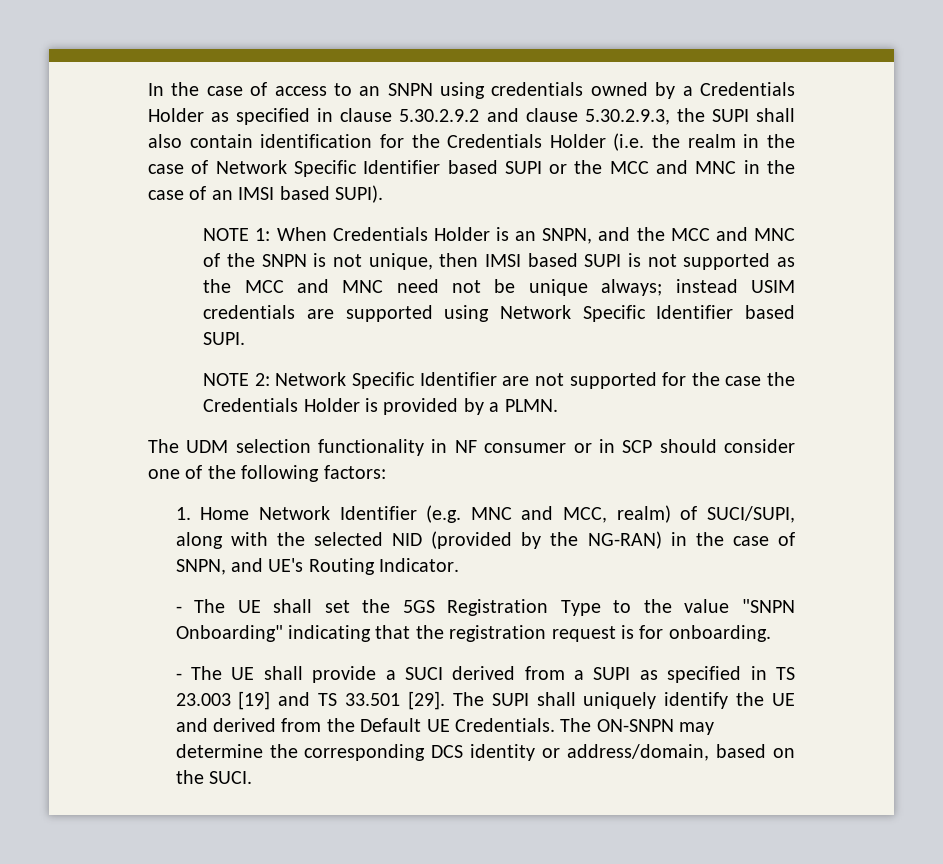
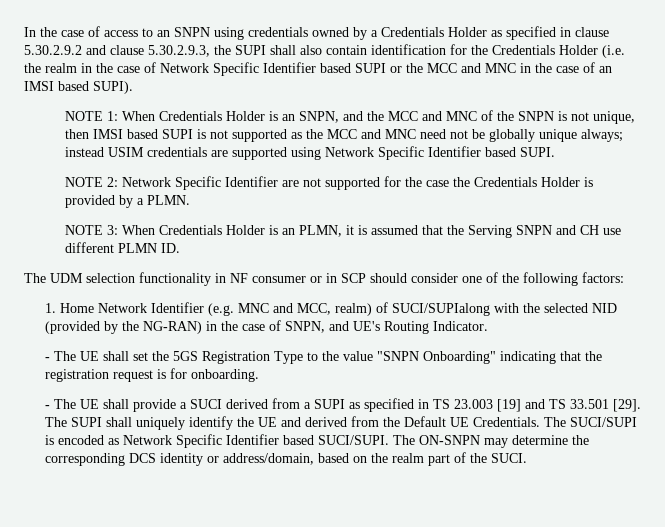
- NOTE 1: When Credentials Holder is an SNPN, and the MCC and MNC of the SNPN is not unique, then IMSI based SUPI is not supported as the MCC and MNC need not be unique always; instead USIM credentials are supported using Network Specific Identifier based SUPI.
+ NOTE 1: When Credentials Holder is an SNPN, and the MCC and MNC of the SNPN is not unique, then IMSI based SUPI is not supported as the MCC and MNC need not be globally unique always; instead USIM credentials are supported using Network Specific Identifier based SUPI.
+ NOTE 3: When Credentials Holder is an PLMN, it is assumed that the Serving SNPN and CH use different PLMN ID.
- 1. Home Network Identifier (e.g. MNC and MCC, realm) of SUCI/SUPI, along with the selected NID (provided by the NG-RAN) in the case of SNPN, and UE's Routing Indicator.
+ 1. Home Network Identifier (e.g. MNC and MCC, realm) of SUCI/SUPIalong with the selected NID (provided by the NG-RAN) in the case of SNPN, and UE's Routing Indicator.
- The ON-SNPN may determine the corresponding DCS identity or address/domain, based on the SUCI.
+ The SUCI/SUPI is encoded as Network Specific Identifier based SUCI/SUPI. The ON-SNPN may determine the corresponding DCS identity or address/domain, based on the realm part of the SUCI.

